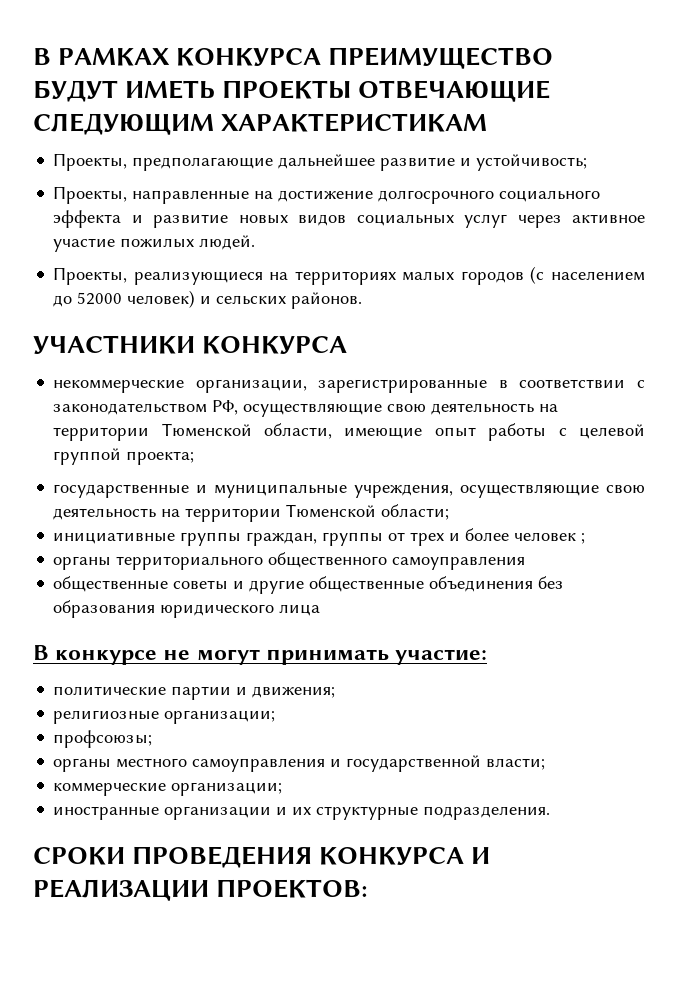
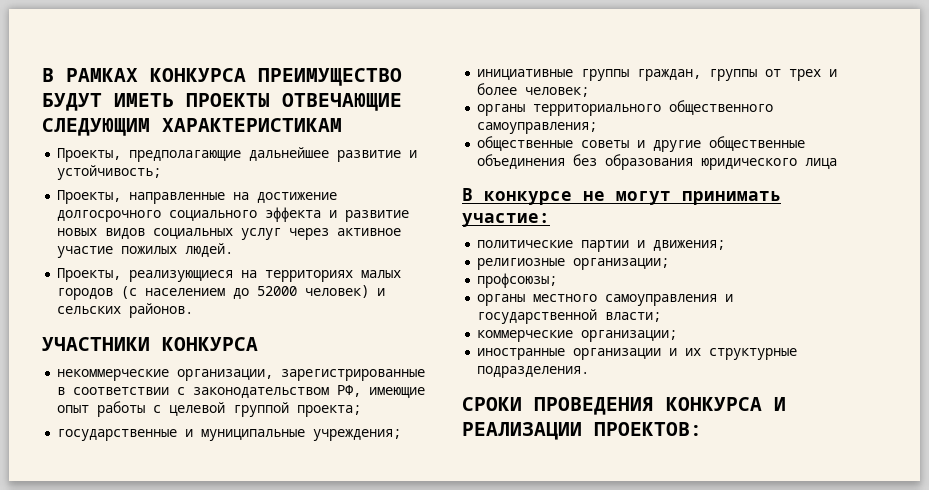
- некоммерческие организации, зарегистрированные в соответствии с законодательством РФ, осуществляющие свою деятельность на территории Тюменской области, имеющие опыт работы с целевой группой проекта;
+ некоммерческие организации, зарегистрированные в соответствии с законодательством РФ, имеющие опыт работы с целевой группой проекта;
- государственные и муниципальные учреждения, осуществляющие свою деятельность на территории Тюменской области;
+ государственные и муниципальные учреждения;
- инициативные группы граждан, группы от трех и более человек ;
+ инициативные группы граждан, группы от трех и более человек;
- органы территориального общественного самоуправления
+ органы территориального общественного самоуправления;

